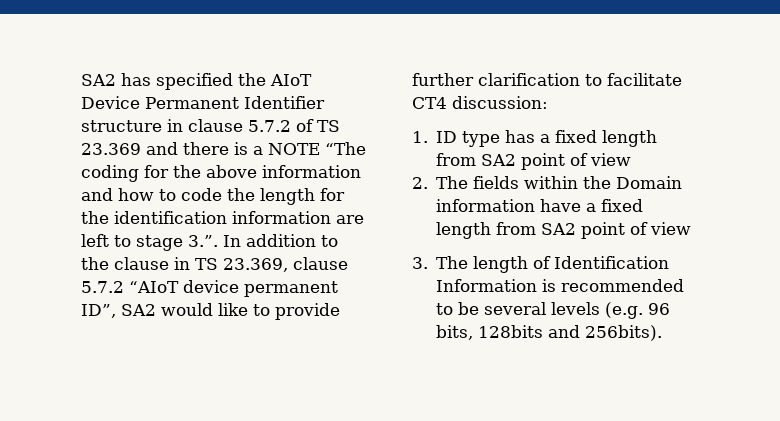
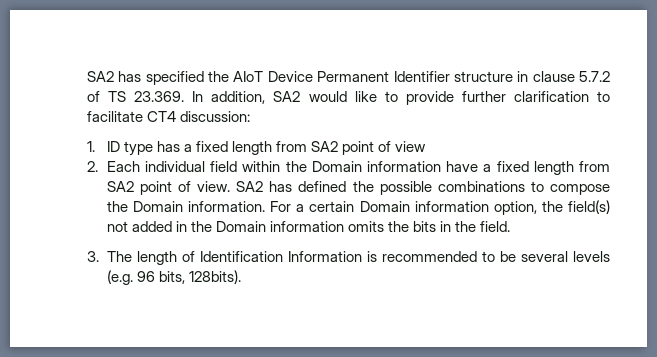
- SA2 has specified the AIoT Device Permanent Identifier structure in clause 5.7.2 of TS 23.369 and there is a NOTE “The coding for the above information and how to code the length for the identification information are left to stage 3.”. In addition to the clause in TS 23.369, clause 5.7.2 “AIoT device permanent ID”, SA2 would like to provide further clarification to facilitate CT4 discussion:
+ SA2 has specified the AIoT Device Permanent Identifier structure in clause 5.7.2 of TS 23.369. In addition, SA2 would like to provide further clarification to facilitate CT4 discussion:
- 2. The fields within the Domain information have a fixed length from SA2 point of view
+ 2. Each individual field within the Domain information have a fixed length from SA2 point of view. SA2 has defined the possible combinations to compose the Domain information. For a certain Domain information option, the field(s) not added in the Domain information omits the bits in the field.
- 3. The length of Identification Information is recommended to be several levels (e.g. 96 bits, 128bits and 256bits).
+ 3. The length of Identification Information is recommended to be several levels (e.g. 96 bits, 128bits).

